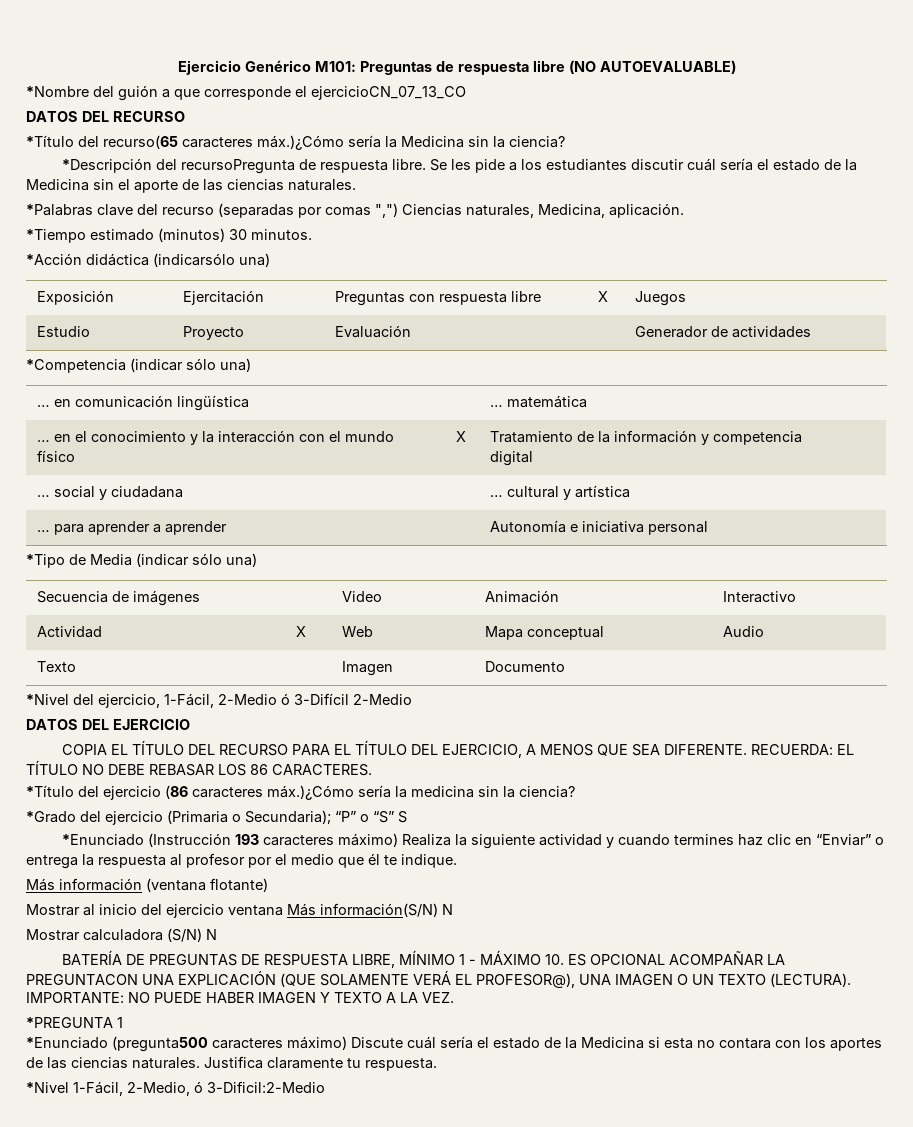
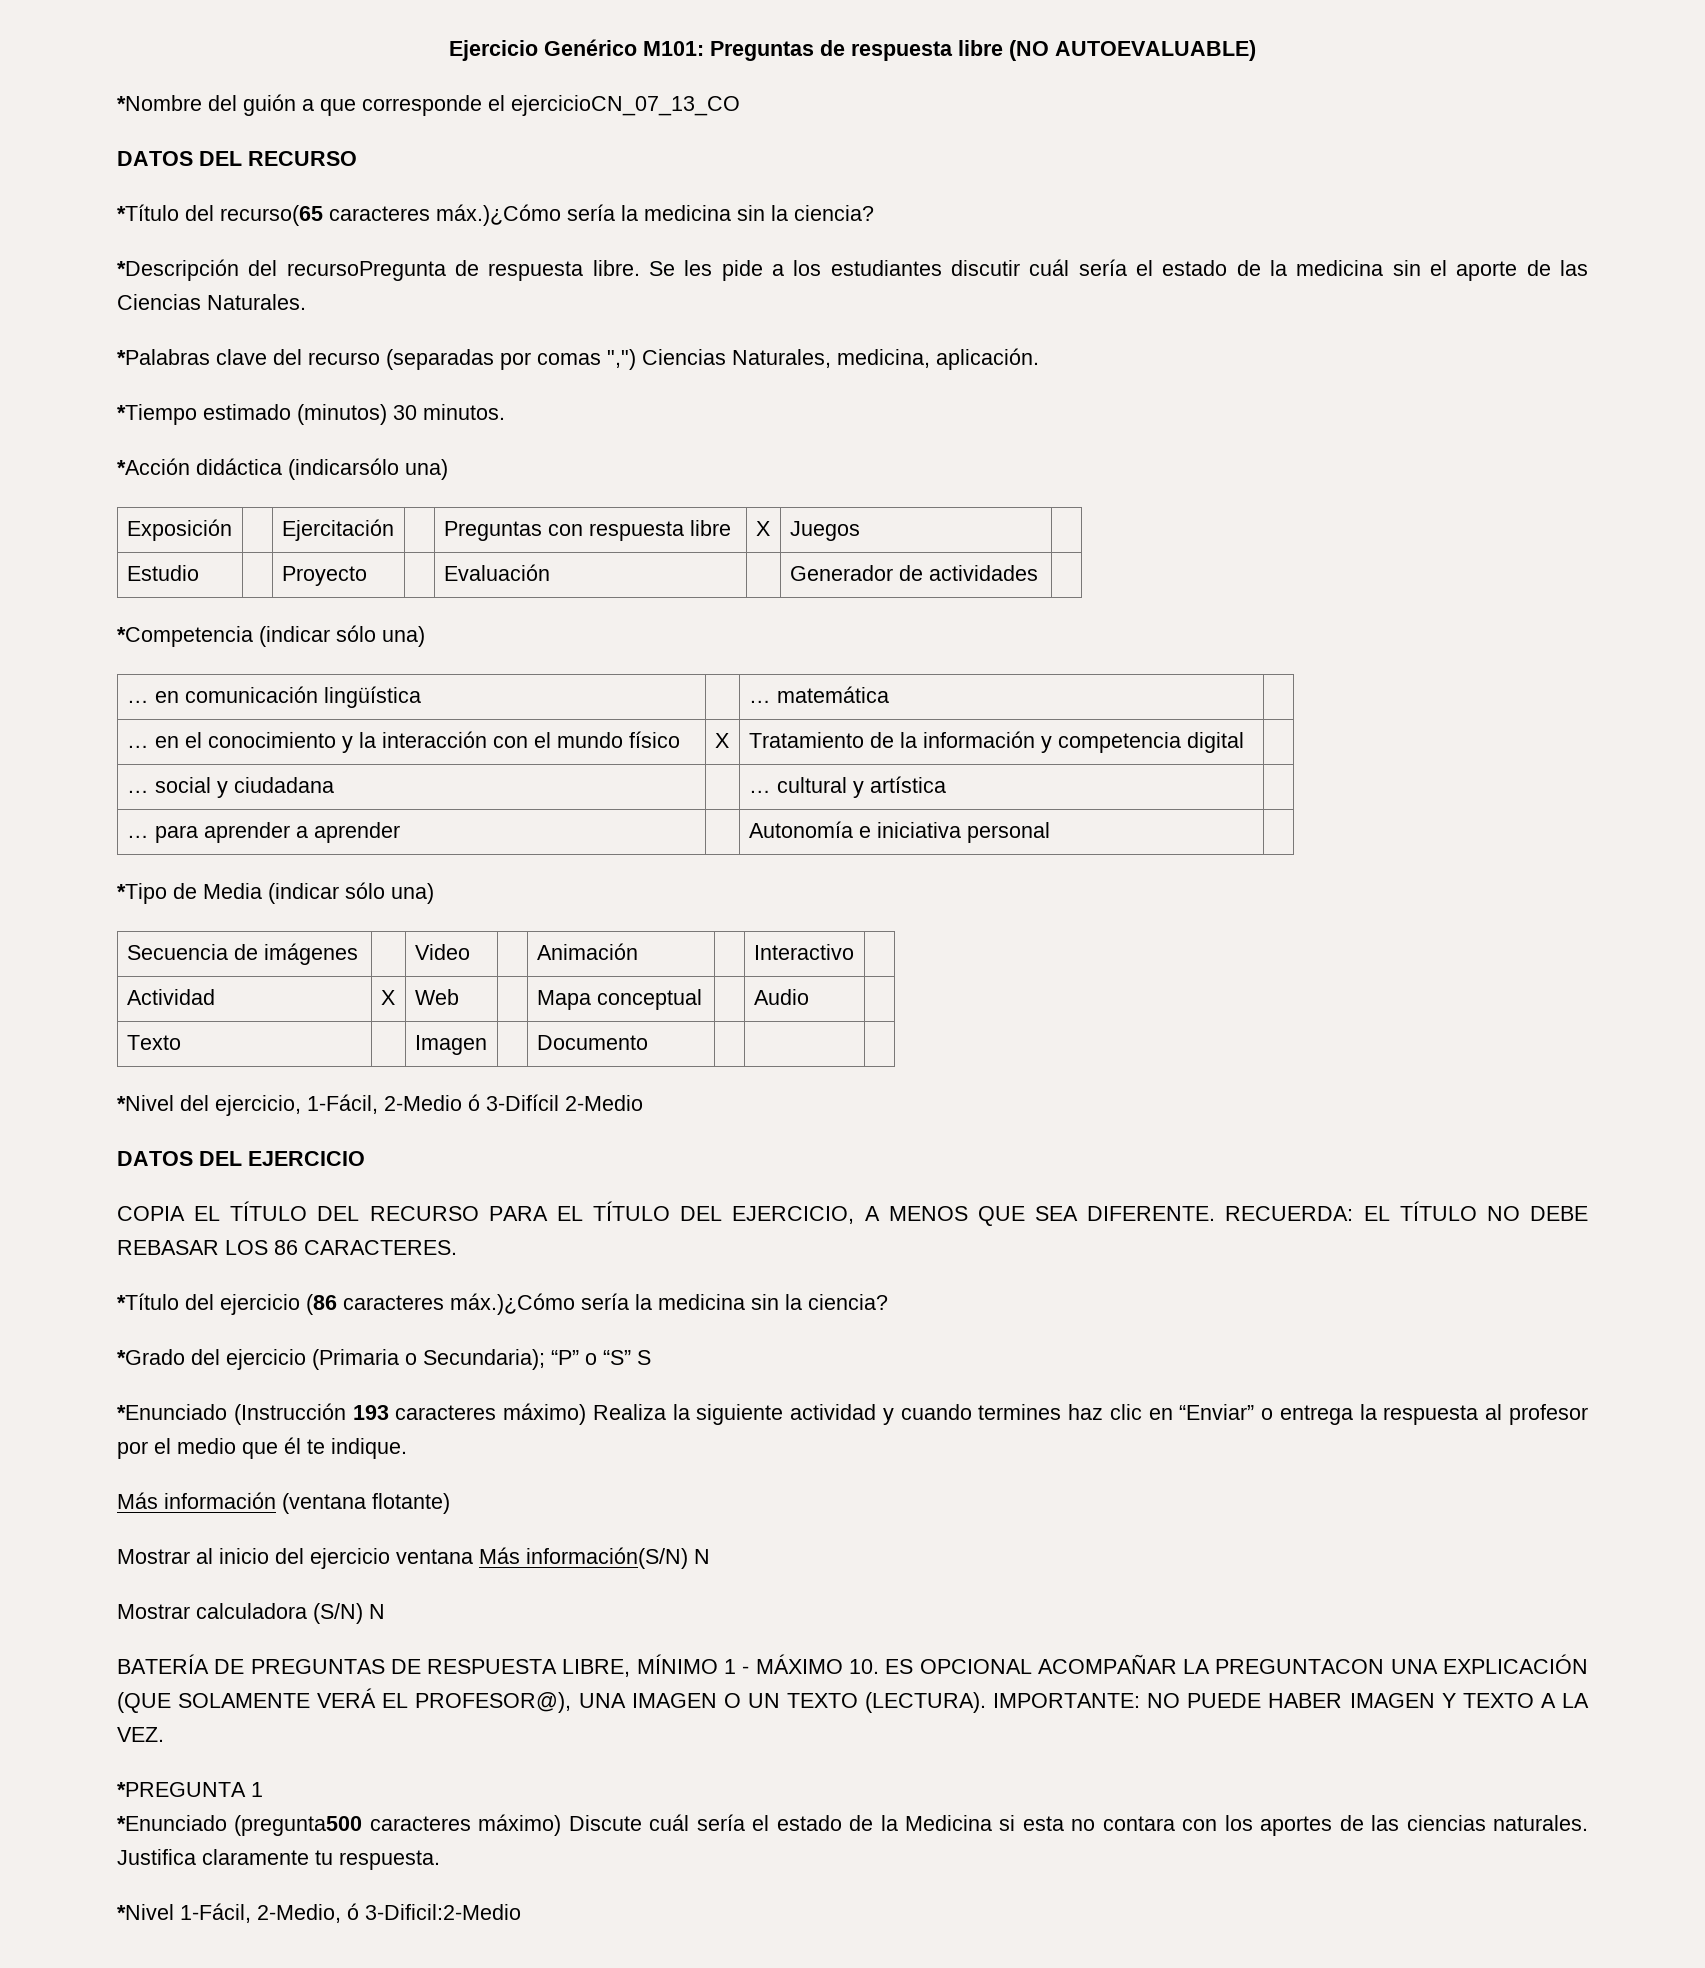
- *Título del recurso(65 caracteres máx.)¿Cómo sería la Medicina sin la ciencia?
+ *Título del recurso(65 caracteres máx.)¿Cómo sería la medicina sin la ciencia?
- Se les pide a los estudiantes discutir cuál sería el estado de la Medicina sin el aporte de las ciencias naturales.
+ Se les pide a los estudiantes discutir cuál sería el estado de la medicina sin el aporte de las Ciencias Naturales.
- *Palabras clave del recurso (separadas por comas ",") Ciencias naturales, Medicina, aplicación.
+ *Palabras clave del recurso (separadas por comas ",") Ciencias Naturales, medicina, aplicación.

